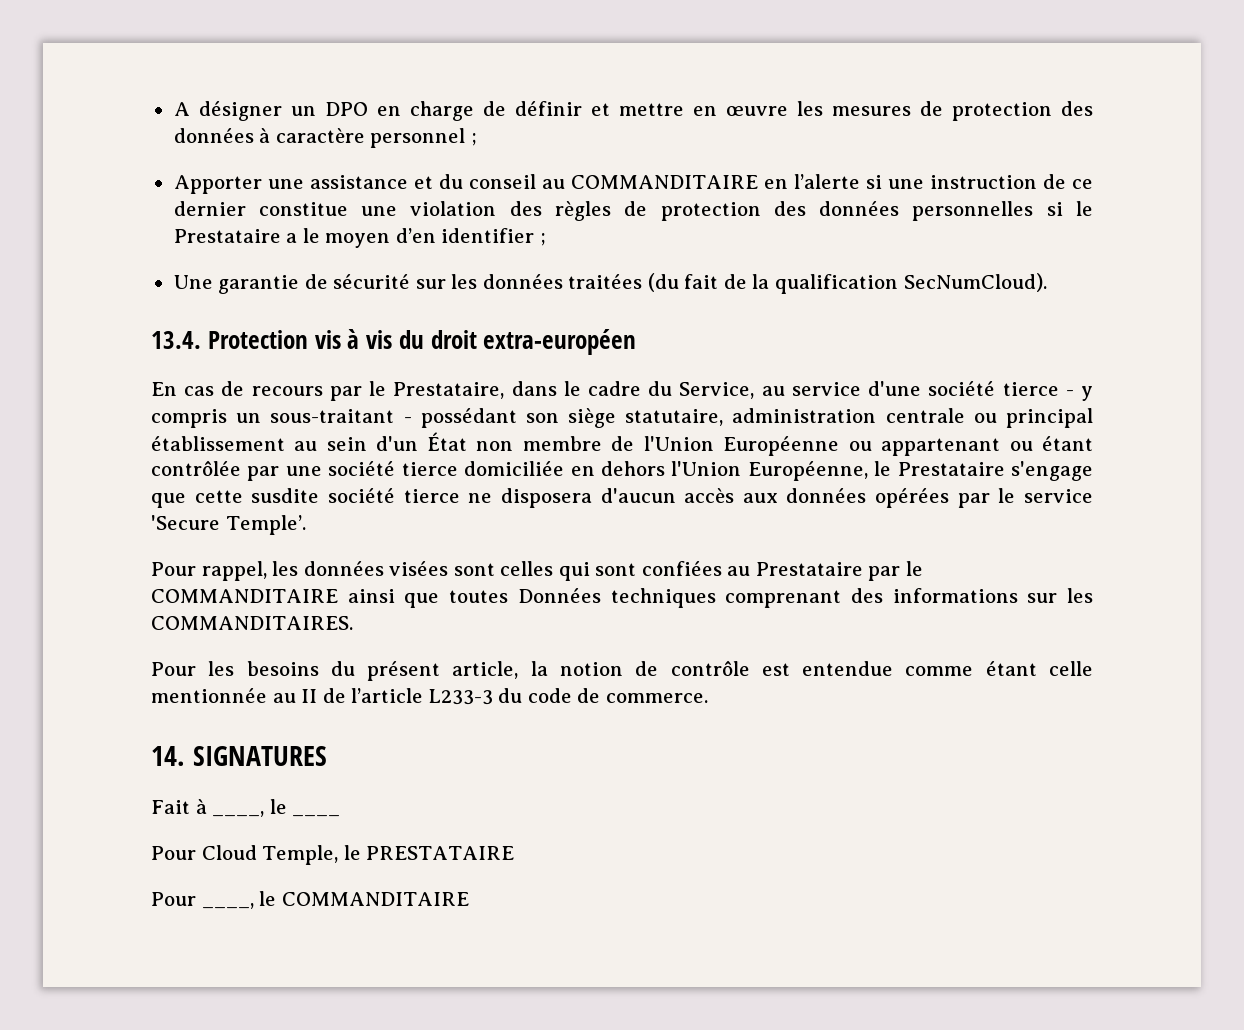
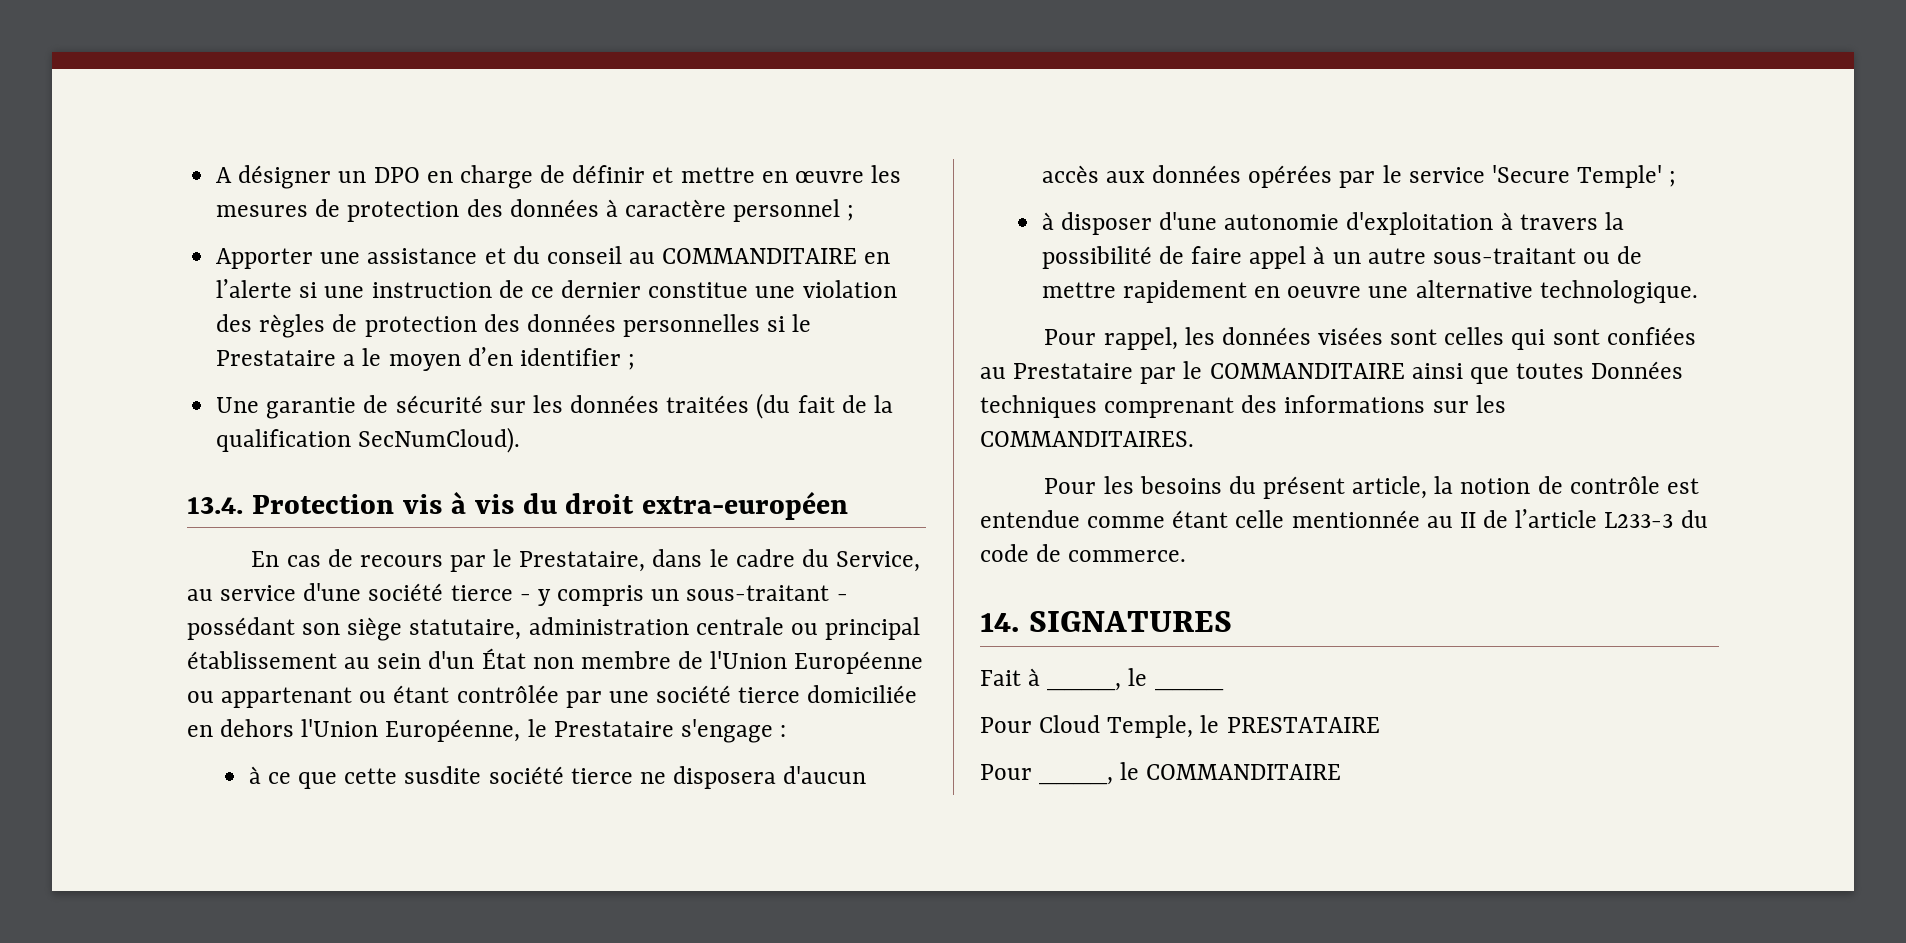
- En cas de recours par le Prestataire, dans le cadre du Service, au service d'une société tierce - y compris un sous-traitant - possédant son siège statutaire, administration centrale ou principal établissement au sein d'un État non membre de l'Union Européenne ou appartenant ou étant contrôlée par une société tierce domiciliée en dehors l'Union Européenne, le Prestataire s'engage que cette susdite société tierce ne disposera d'aucun accès aux données opérées par le service 'Secure Temple’.
+ En cas de recours par le Prestataire, dans le cadre du Service, au service d'une société tierce - y compris un sous-traitant - possédant son siège statutaire, administration centrale ou principal établissement au sein d'un État non membre de l'Union Européenne ou appartenant ou étant contrôlée par une société tierce domiciliée en dehors l'Union Européenne, le Prestataire s'engage :
+ à ce que cette susdite société tierce ne disposera d'aucun accès aux données opérées par le service 'Secure Temple' ;
+ à disposer d'une autonomie d'exploitation à travers la possibilité de faire appel à un autre sous-traitant ou de mettre rapidement en oeuvre une alternative technologique.

